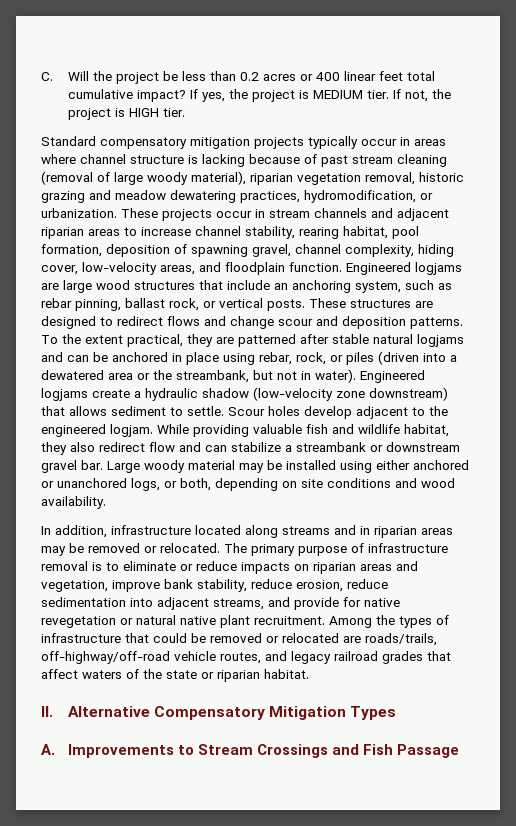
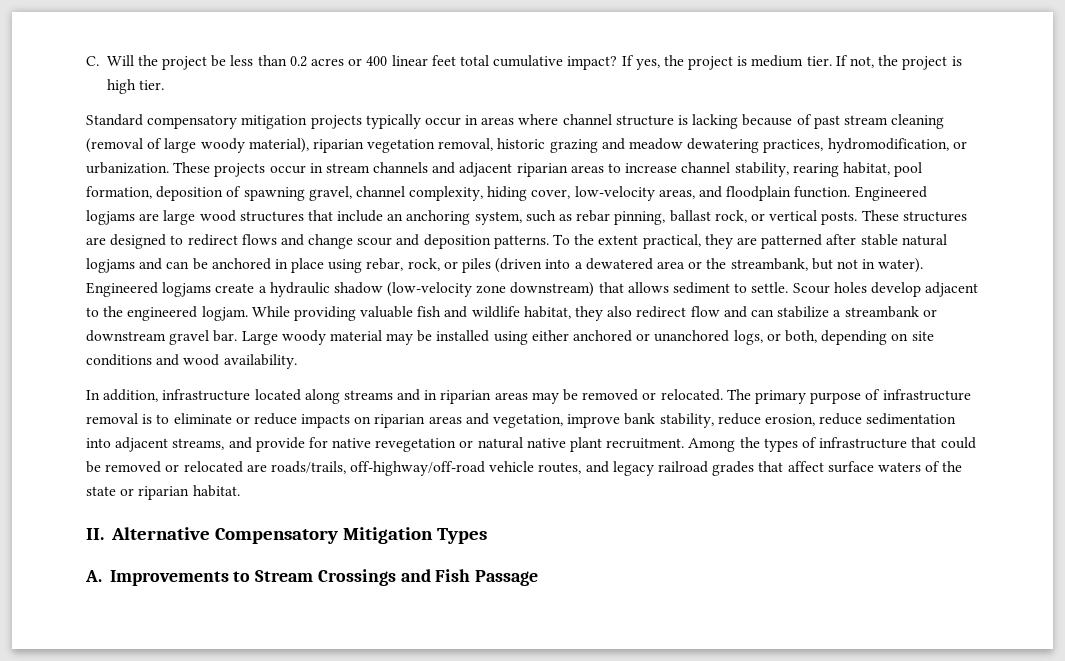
- If yes, the project is MEDIUM tier.
+ If yes, the project is medium tier.
- If not, the project is HIGH tier.
+ If not, the project is high tier.
- Among the types of infrastructure that could be removed or relocated are roads/trails, off-highway/off-road vehicle routes, and legacy railroad grades that affect waters of the state or riparian habitat.
+ Among the types of infrastructure that could be removed or relocated are roads/trails, off-highway/off-road vehicle routes, and legacy railroad grades that affect surface waters of the state or riparian habitat.

